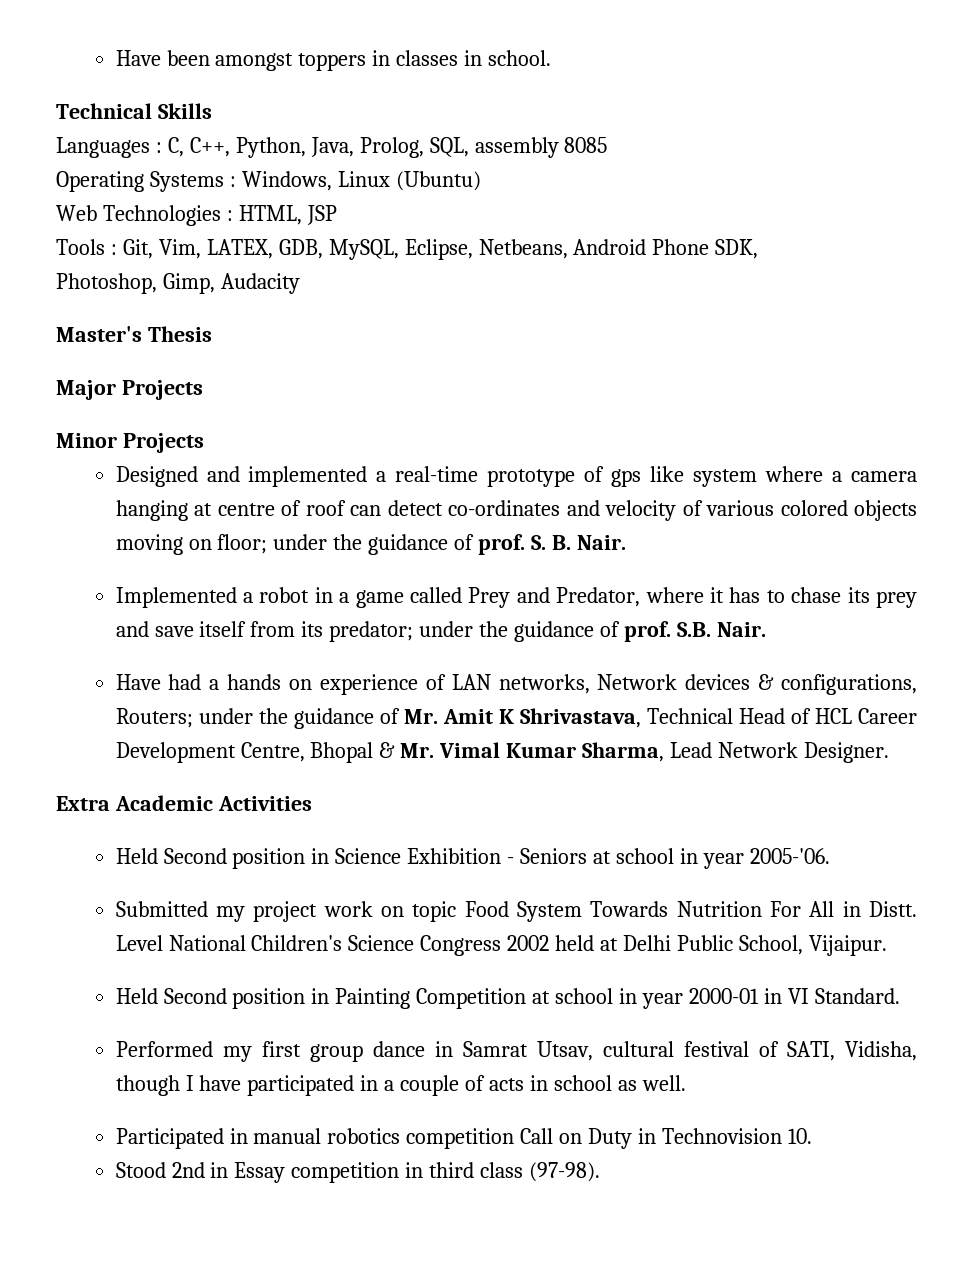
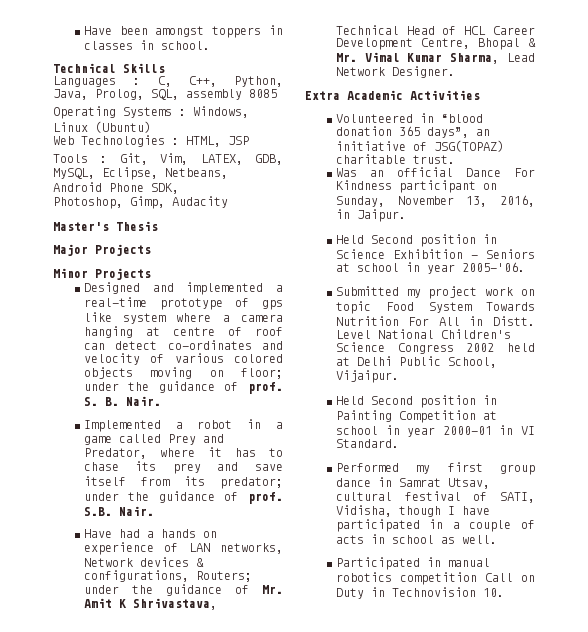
+ Volunteered in “blood donation 365 days”, an initiative of JSG(TOPAZ) charitable trust.
+ Was an official Dance For Kindness participant on Sunday, November 13, 2016, in Jaipur.
- Stood 2nd in Essay competition in third class (97-98).

